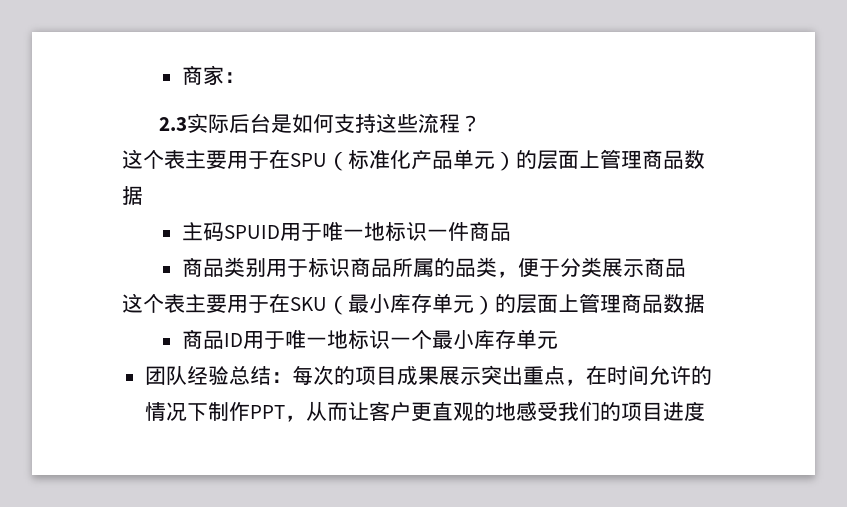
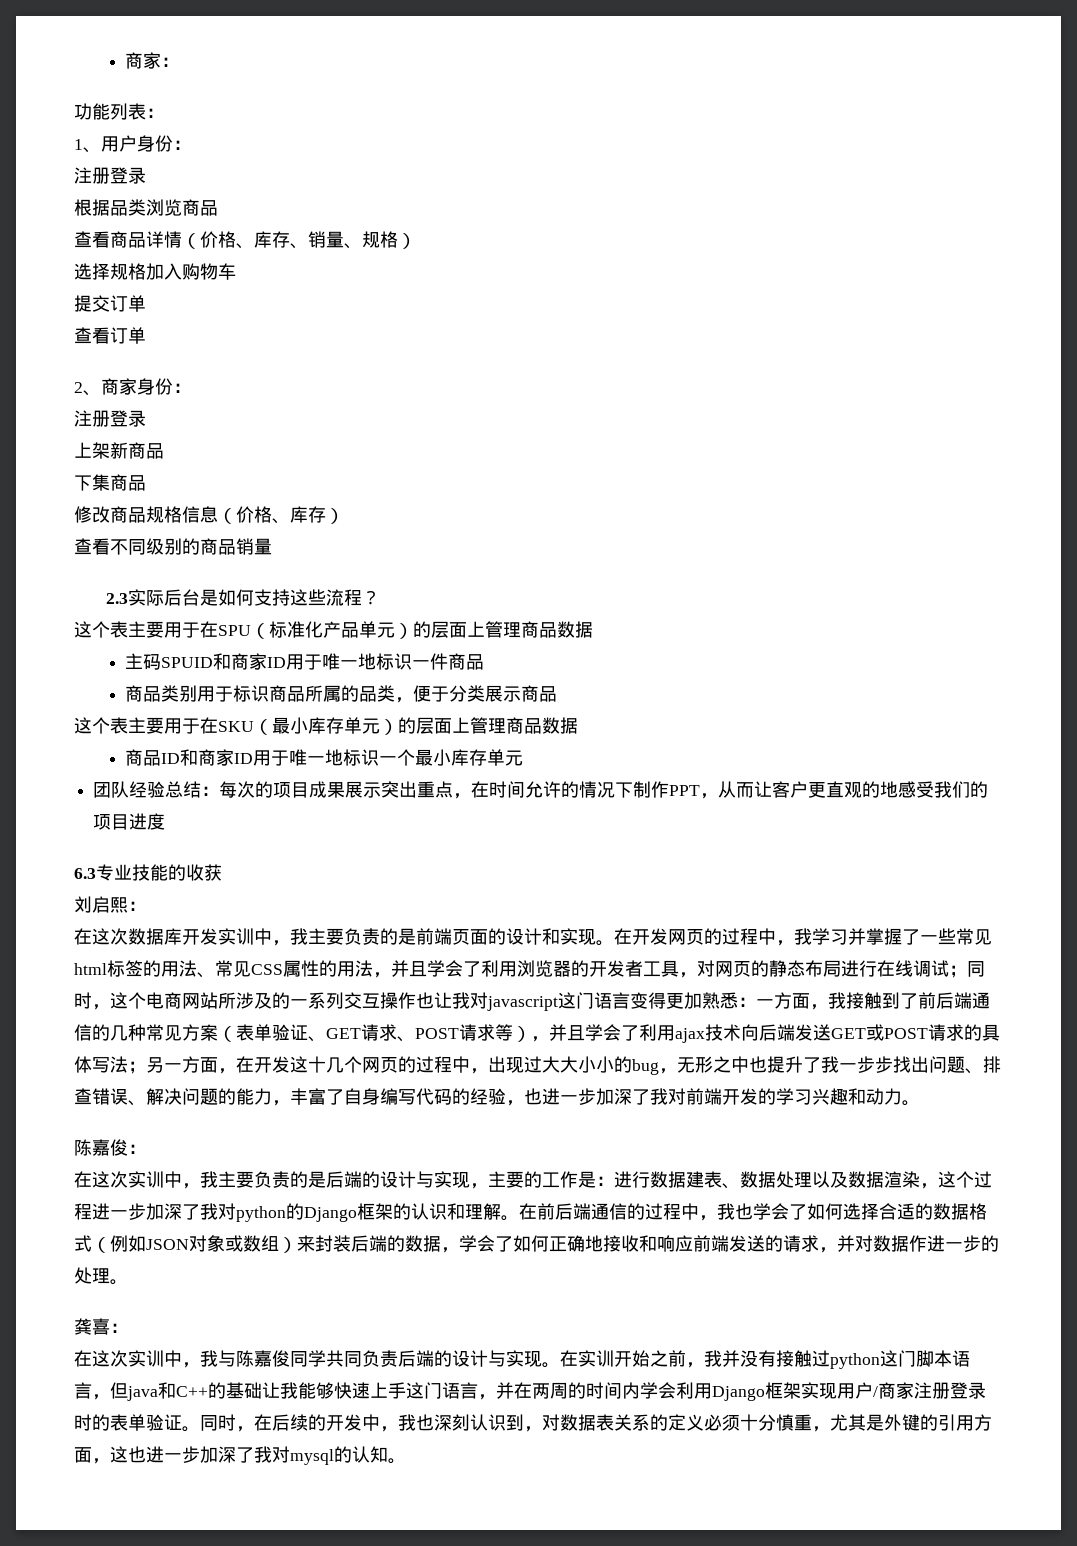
+ 功能列表：
+ 1、用户身份：
+ 注册登录
+ 根据品类浏览商品
+ 查看商品详情（价格、库存、销量、规格）
+ 选择规格加入购物车
+ 提交订单
+ 查看订单
+ 2、商家身份：
+ 注册登录
+ 上架新商品
+ 下集商品
+ 修改商品规格信息（价格、库存）
+ 查看不同级别的商品销量
- 主码SPUID用于唯一地标识一件商品
+ 主码SPUID和商家ID用于唯一地标识一件商品
- 商品ID用于唯一地标识一个最小库存单元
+ 商品ID和商家ID用于唯一地标识一个最小库存单元
+ 6.3专业技能的收获
+ 刘启熙：
+ 在这次数据库开发实训中，我主要负责的是前端页面的设计和实现。在开发网页的过程中，我学习并掌握了一些常见html标签的用法、常见CSS属性的用法，并且学会了利用浏览器的开发者工具，对网页的静态布局进行在线调试；同时，这个电商网站所涉及的一系列交互操作也让我对javascript这门语言变得更加熟悉：一方面，我接触到了前后端通信的几种常见方案（表单验证、GET请求、POST请求等），并且学会了利用ajax技术向后端发送GET或POST请求的具体写法；另一方面，在开发这十几个网页的过程中，出现过大大小小的bug，无形之中也提升了我一步步找出问题、排查错误、解决问题的能力，丰富了自身编写代码的经验，也进一步加深了我对前端开发的学习兴趣和动力。
+ 陈嘉俊：
+ 在这次实训中，我主要负责的是后端的设计与实现，主要的工作是：进行数据建表、数据处理以及数据渲染，这个过程进一步加深了我对python的Django框架的认识和理解。在前后端通信的过程中，我也学会了如何选择合适的数据格式（例如JSON对象或数组）来封装后端的数据，学会了如何正确地接收和响应前端发送的请求，并对数据作进一步的处理。
+ 龚喜：
+ 在这次实训中，我与陈嘉俊同学共同负责后端的设计与实现。在实训开始之前，我并没有接触过python这门脚本语言，但java和C++的基础让我能够快速上手这门语言，并在两周的时间内学会利用Django框架实现用户/商家注册登录时的表单验证。同时，在后续的开发中，我也深刻认识到，对数据表关系的定义必须十分慎重，尤其是外键的引用方面，这也进一步加深了我对mysql的认知。

